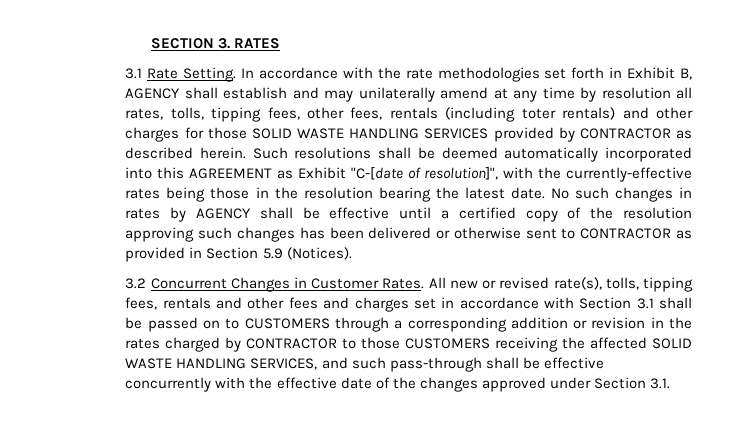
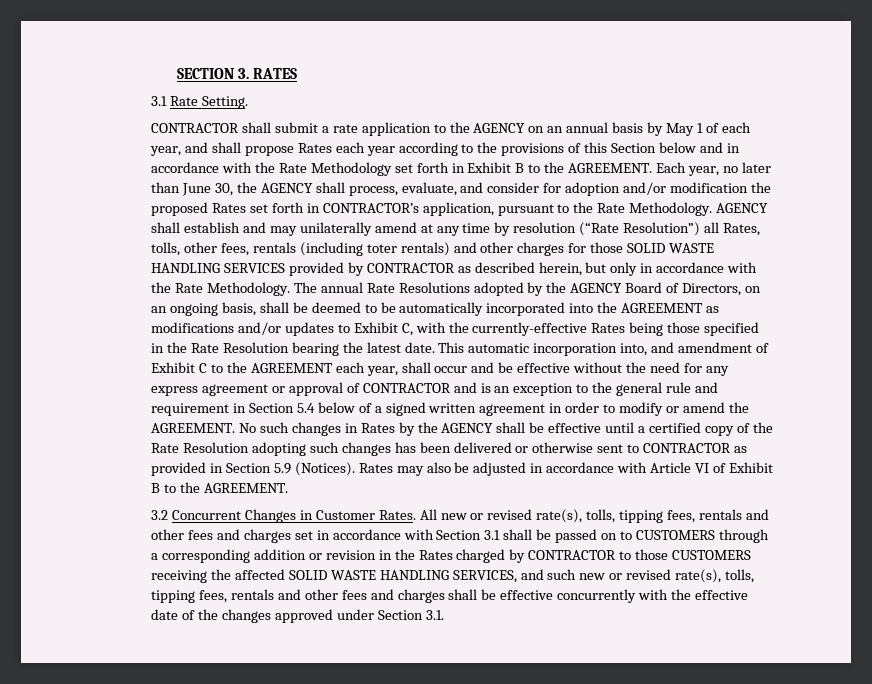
- 3.1 Rate Setting. In accordance with the rate methodologies set forth in Exhibit B, AGENCY shall establish and may unilaterally amend at any time by resolution all rates, tolls, tipping fees, other fees, rentals (including toter rentals) and other charges for those SOLID WASTE HANDLING SERVICES provided by CONTRACTOR as described herein. Such resolutions shall be deemed automatically incorporated into this AGREEMENT as Exhibit "C-[date of resolution]", with the currently-effective rates being those in the resolution bearing the latest date.
+ 3.1 Rate Setting.
+ CONTRACTOR shall submit a rate application to the AGENCY on an annual basis by May 1 of each year, and shall propose Rates each year according to the provisions of this Section below and in accordance with the Rate Methodology set forth in Exhibit B to the AGREEMENT. Each year, no later than June 30, the AGENCY shall process, evaluate, and consider for adoption and/or modification the proposed Rates set forth in CONTRACTOR’s application, pursuant to the Rate Methodology. AGENCY shall establish and may unilaterally amend at any time by resolution (“Rate Resolution”) all Rates, tolls, other fees, rentals (including toter rentals) and other charges for those SOLID WASTE HANDLING SERVICES provided by CONTRACTOR as described herein, but only in accordance with the Rate Methodology. The annual Rate Resolutions adopted by the AGENCY Board of Directors, on an ongoing basis, shall be deemed to be automatically incorporated into the AGREEMENT as modifications and/or updates to Exhibit C, with the currently-effective Rates being those specified in the Rate Resolution bearing the latest date.
+ This automatic incorporation into, and amendment of Exhibit C to the AGREEMENT each year, shall occur and be effective without the need for any express agreement or approval of CONTRACTOR and is an exception to the general rule and requirement in Section 5.4 below of a signed written agreement in order to modify or amend the AGREEMENT.
- No such changes in rates by AGENCY shall be effective until a certified copy of the resolution approving such changes has been delivered or otherwise sent to CONTRACTOR as provided in Section 5.9 (Notices).
+ No such changes in Rates by the AGENCY shall be effective until a certified copy of the Rate Resolution adopting such changes has been delivered or otherwise sent to CONTRACTOR as provided in Section 5.9 (Notices). Rates may also be adjusted in accordance with Article VI of Exhibit B to the AGREEMENT.
- All new or revised rate(s), tolls, tipping fees, rentals and other fees and charges set in accordance with Section 3.1 shall be passed on to CUSTOMERS through a corresponding addition or revision in the rates charged by CONTRACTOR to those CUSTOMERS receiving the affected SOLID WASTE HANDLING SERVICES, and such pass-through shall be effective concurrently with the effective date of the changes approved under Section 3.1.
+ All new or revised rate(s), tolls, tipping fees, rentals and other fees and charges set in accordance with Section 3.1 shall be passed on to CUSTOMERS through a corresponding addition or revision in the Rates charged by CONTRACTOR to those CUSTOMERS receiving the affected SOLID WASTE HANDLING SERVICES, and such new or revised rate(s), tolls, tipping fees, rentals and other fees and charges shall be effective concurrently with the effective date of the changes approved under Section 3.1.

